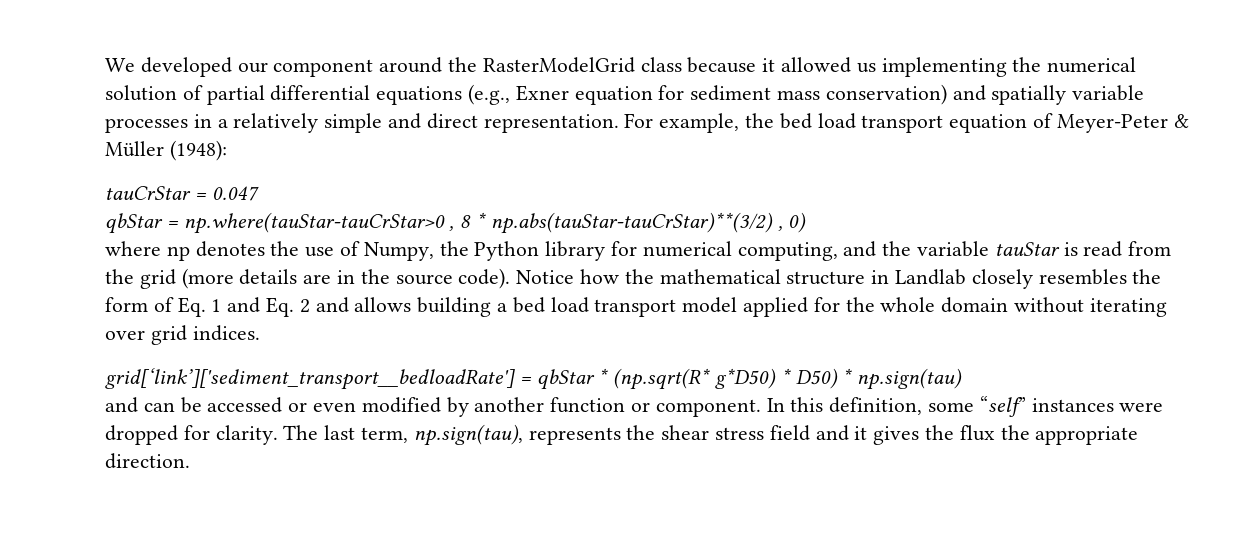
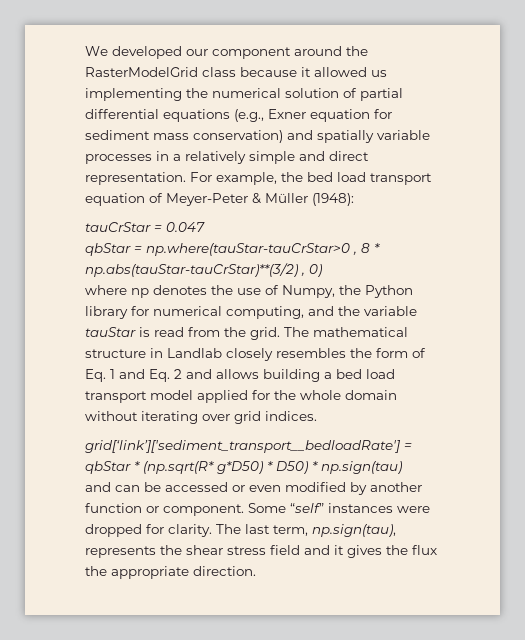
- where np denotes the use of Numpy, the Python library for numerical computing, and the variable tauStar is read from the grid (more details are in the source code). Notice how the mathematical structure in Landlab closely resembles the form of Eq. 1 and Eq. 2 and allows building a bed load transport model applied for the whole domain without iterating over grid indices.
+ where np denotes the use of Numpy, the Python library for numerical computing, and the variable tauStar is read from the grid. The mathematical structure in Landlab closely resembles the form of Eq. 1 and Eq. 2 and allows building a bed load transport model applied for the whole domain without iterating over grid indices.
- In this definition, some “self” instances were dropped for clarity.
+ Some “self” instances were dropped for clarity.

